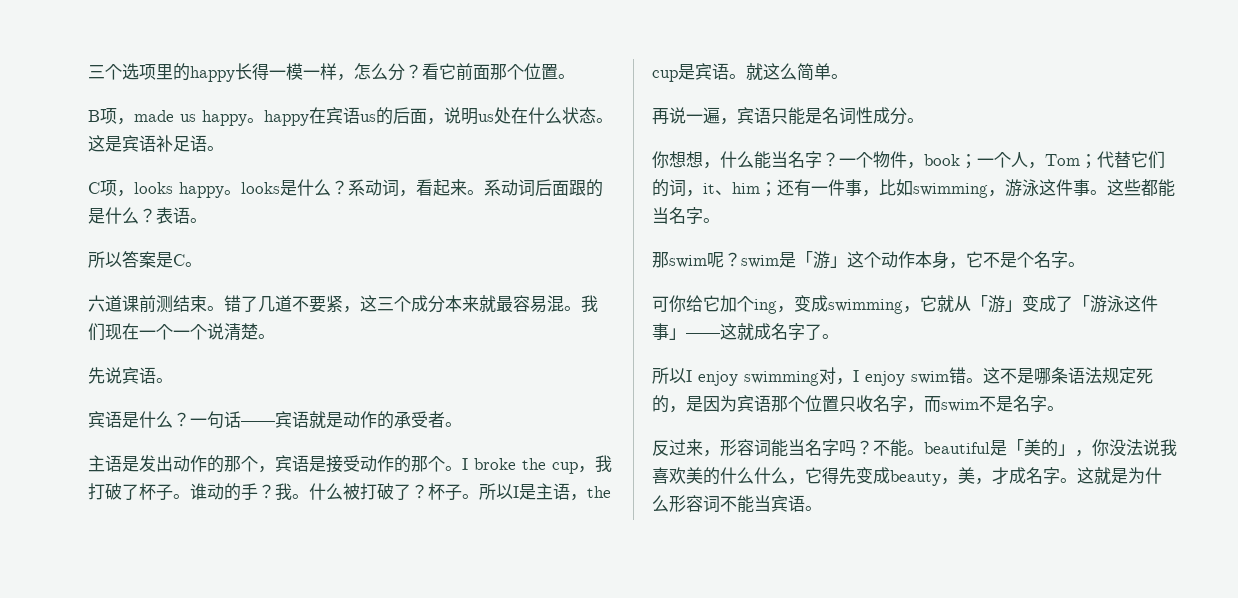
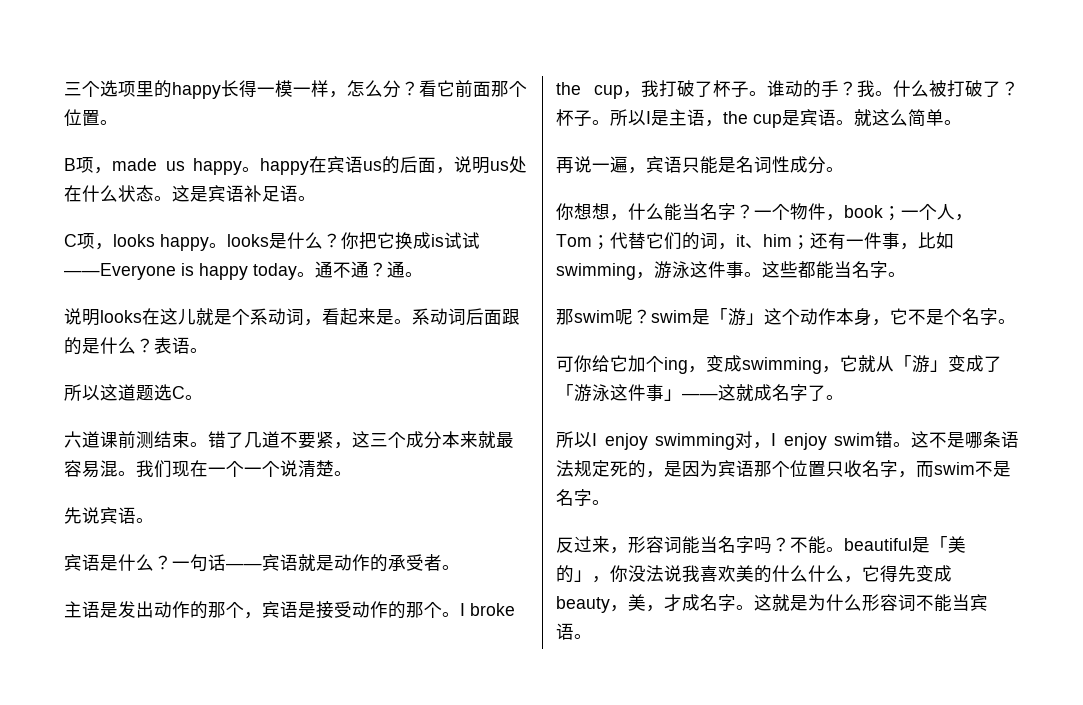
- 系动词，看起来。
+ 你把它换成is试试——Everyone is happy today。通不通？通。
+ 说明looks在这儿就是个系动词，看起来是。
- 所以答案是C。
+ 所以这道题选C。

